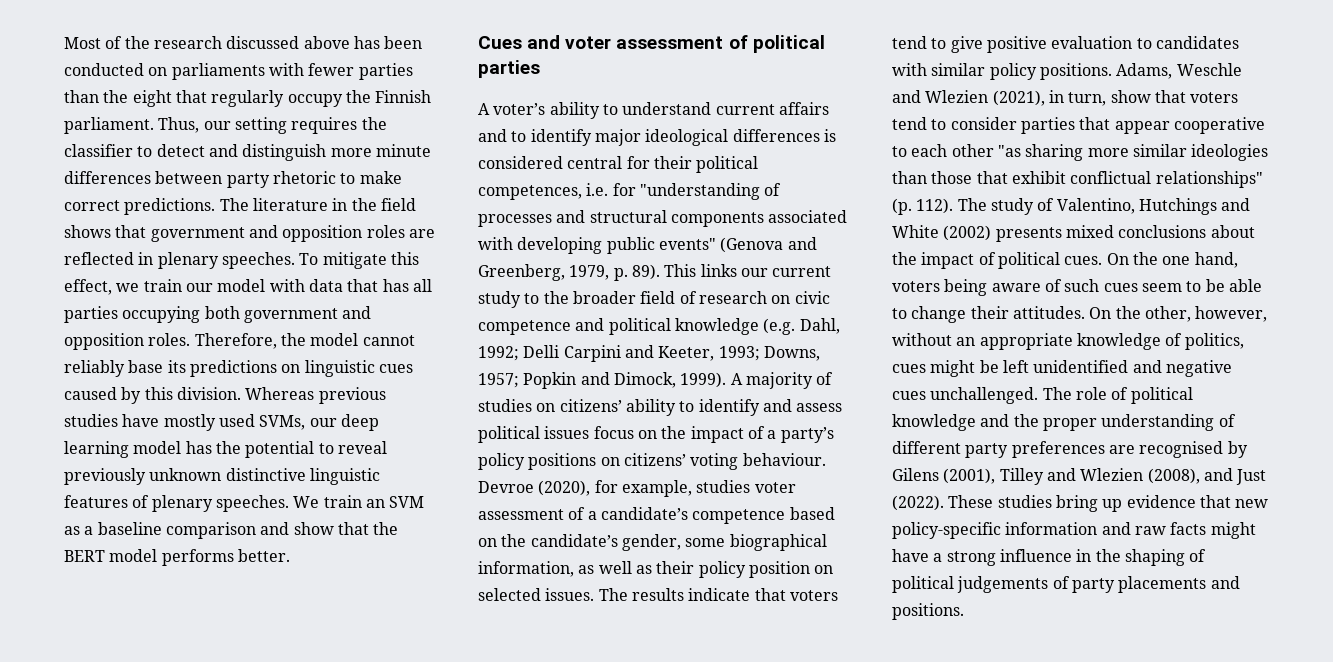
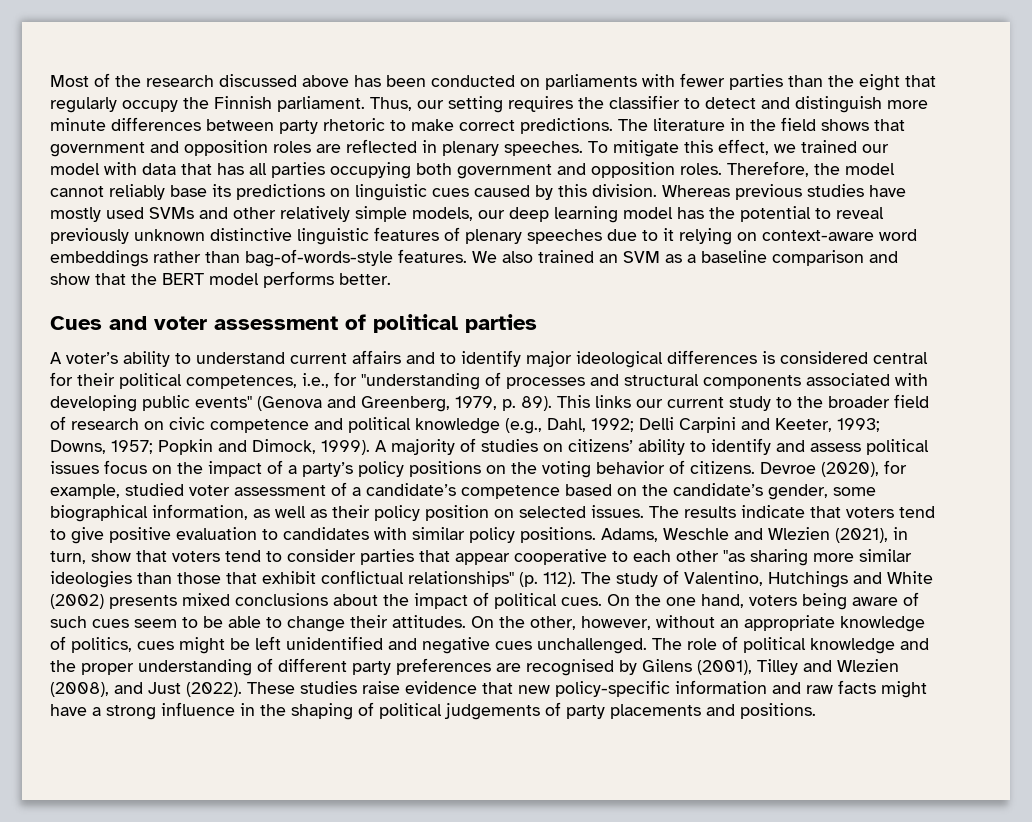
- To mitigate this effect, we train our model with data that has all parties occupying both government and opposition roles.
+ To mitigate this effect, we trained our model with data that has all parties occupying both government and opposition roles.
- Whereas previous studies have mostly used SVMs, our deep learning model has the potential to reveal previously unknown distinctive linguistic features of plenary speeches. We train an SVM as a baseline comparison and show that the BERT model performs better.
+ Whereas previous studies have mostly used SVMs and other relatively simple models, our deep learning model has the potential to reveal previously unknown distinctive linguistic features of plenary speeches due to it relying on context-aware word embeddings rather than bag-of-words-style features. We also trained an SVM as a baseline comparison and show that the BERT model performs better.
- A voter’s ability to understand current affairs and to identify major ideological differences is considered central for their political competences, i.e. for "understanding of processes and structural components associated with developing public events" (Genova and Greenberg, 1979, p. 89).
+ A voter’s ability to understand current affairs and to identify major ideological differences is considered central for their political competences, i.e., for "understanding of processes and structural components associated with developing public events" (Genova and Greenberg, 1979, p. 89).
- This links our current study to the broader field of research on civic competence and political knowledge (e.g. Dahl, 1992; Delli Carpini and Keeter, 1993; Downs, 1957; Popkin and Dimock, 1999).
+ This links our current study to the broader field of research on civic competence and political knowledge (e.g., Dahl, 1992; Delli Carpini and Keeter, 1993; Downs, 1957; Popkin and Dimock, 1999).
- A majority of studies on citizens’ ability to identify and assess political issues focus on the impact of a party’s policy positions on citizens’ voting behaviour.
+ A majority of studies on citizens’ ability to identify and assess political issues focus on the impact of a party’s policy positions on the voting behavior of citizens.
- Devroe (2020), for example, studies voter assessment of a candidate’s competence based on the candidate’s gender, some biographical information, as well as their policy position on selected issues.
+ Devroe (2020), for example, studied voter assessment of a candidate’s competence based on the candidate’s gender, some biographical information, as well as their policy position on selected issues.
- These studies bring up evidence that new policy-specific information and raw facts might have a strong influence in the shaping of political judgements of party placements and positions.
+ These studies raise evidence that new policy-specific information and raw facts might have a strong influence in the shaping of political judgements of party placements and positions.

